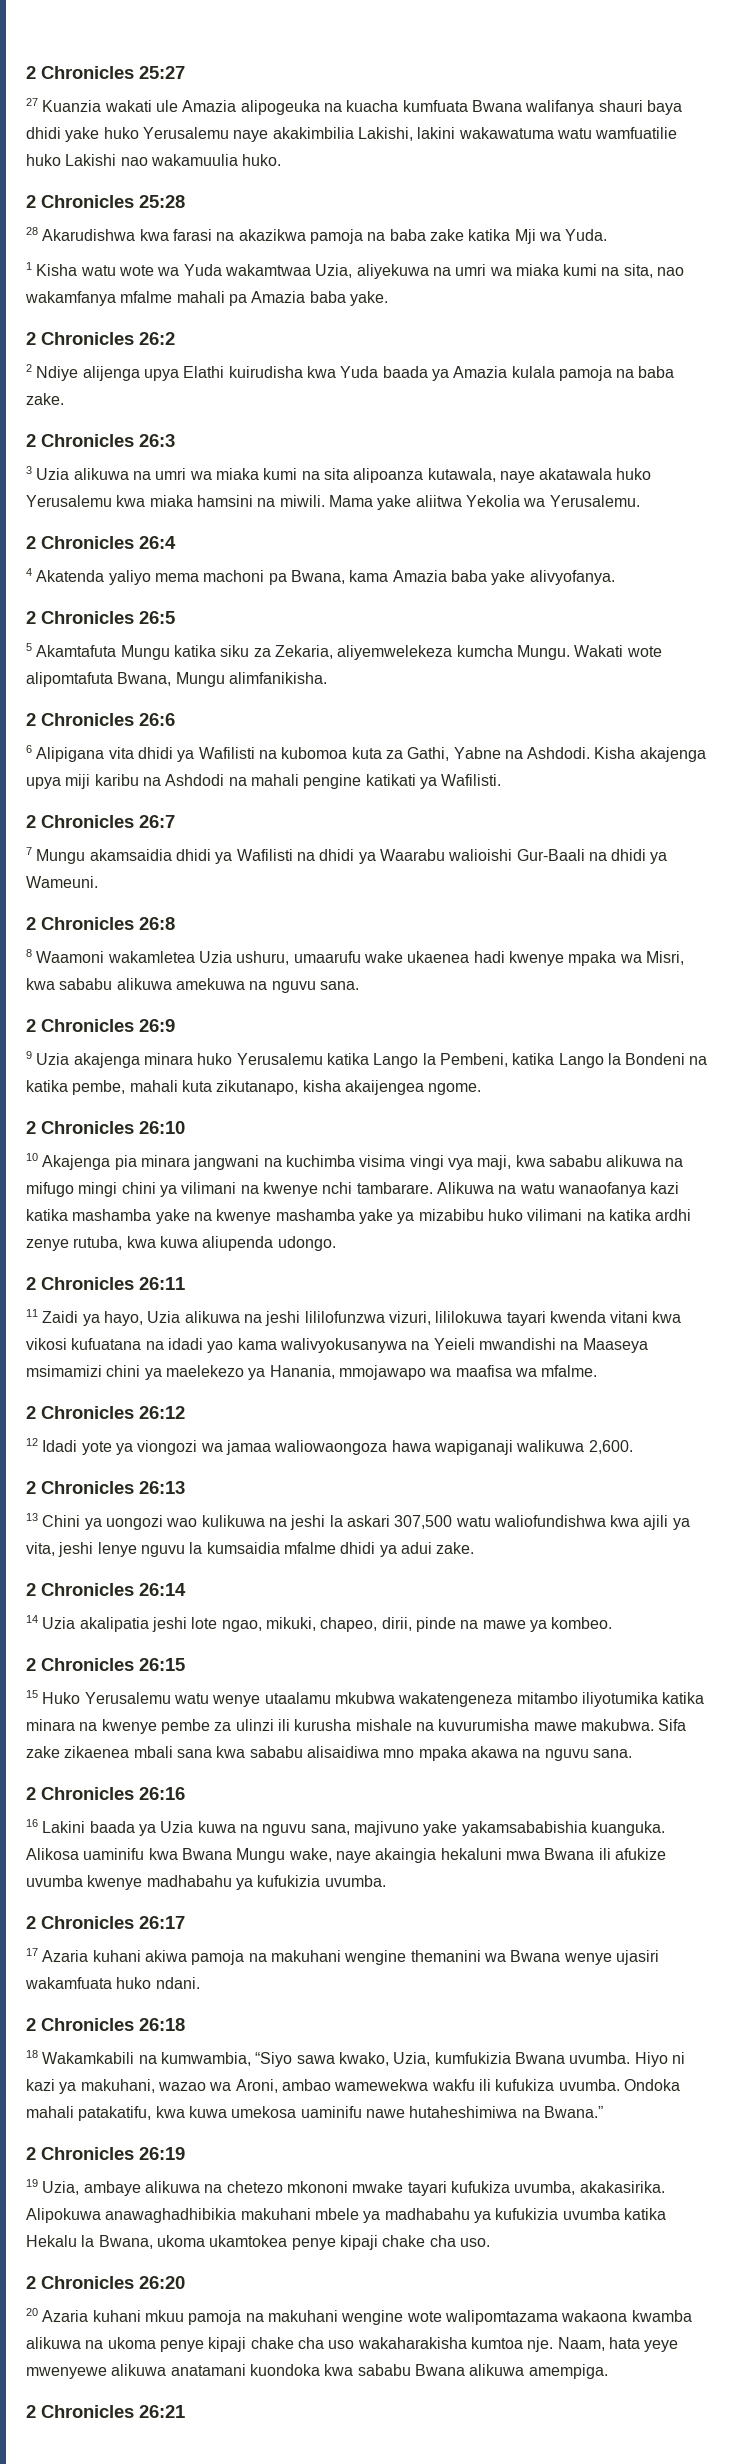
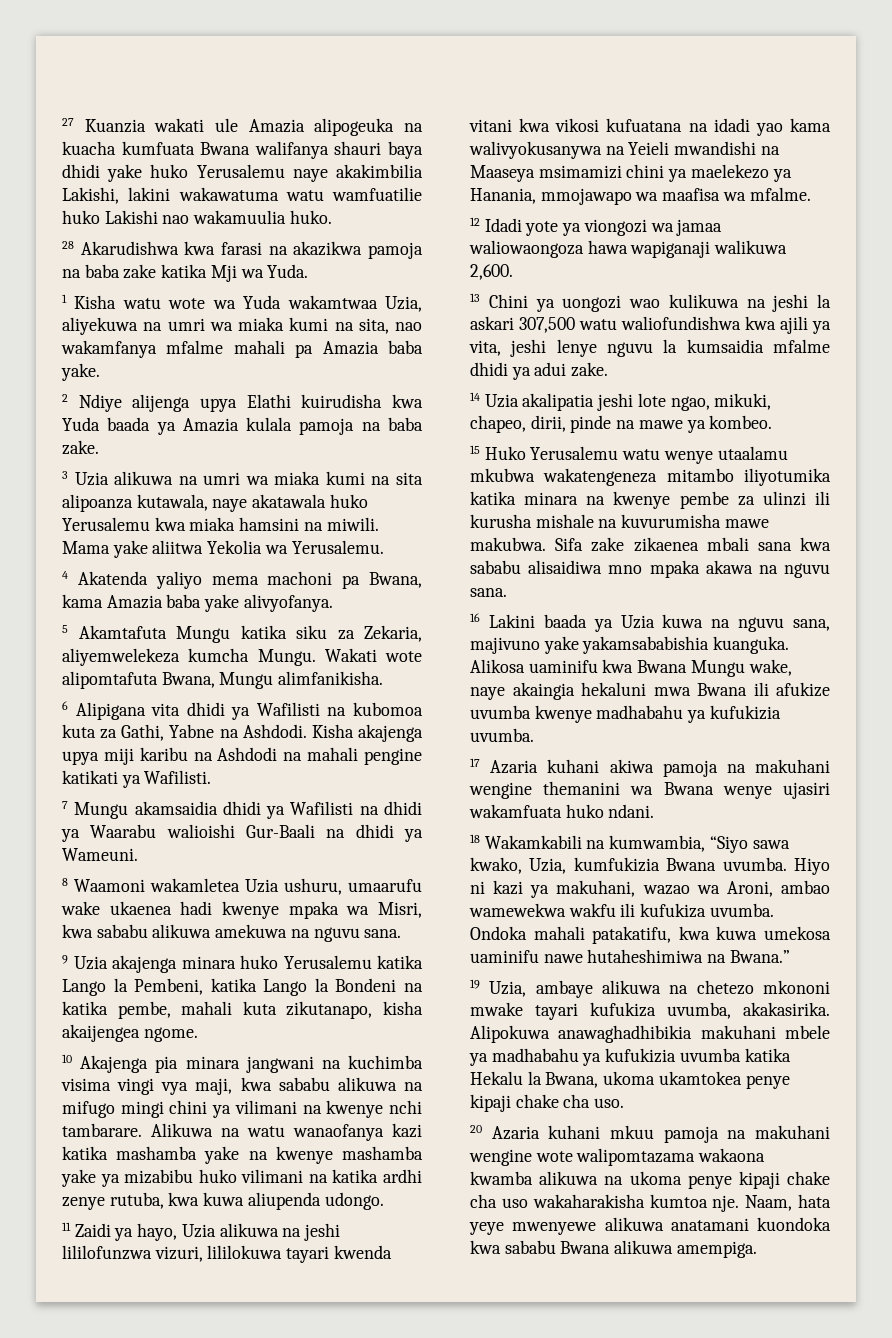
- 2 Chronicles 25:27
- 2 Chronicles 25:28
- 2 Chronicles 26:2
- 2 Chronicles 26:3
- 2 Chronicles 26:4
- 2 Chronicles 26:5
- 2 Chronicles 26:6
- 2 Chronicles 26:7
- 2 Chronicles 26:8
- 2 Chronicles 26:9
- 2 Chronicles 26:10
- 2 Chronicles 26:11
- 2 Chronicles 26:12
- 2 Chronicles 26:13
- 2 Chronicles 26:14
- 2 Chronicles 26:15
- 2 Chronicles 26:16
- 2 Chronicles 26:17
- 2 Chronicles 26:18
- 2 Chronicles 26:19
- 2 Chronicles 26:20
- 2 Chronicles 26:21

